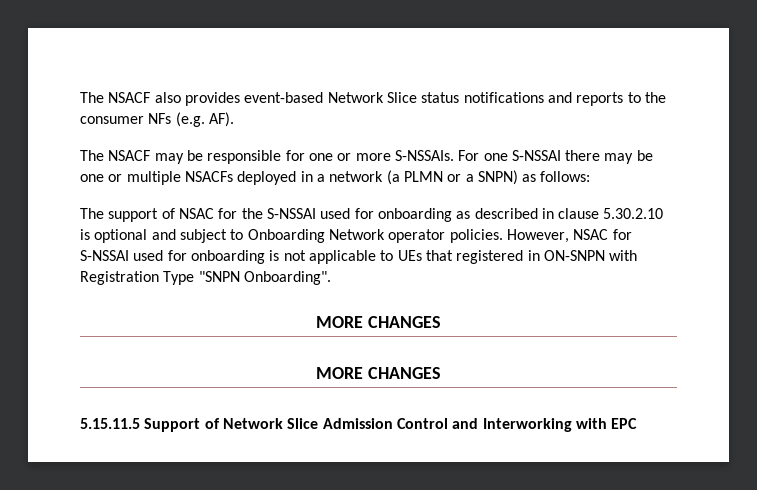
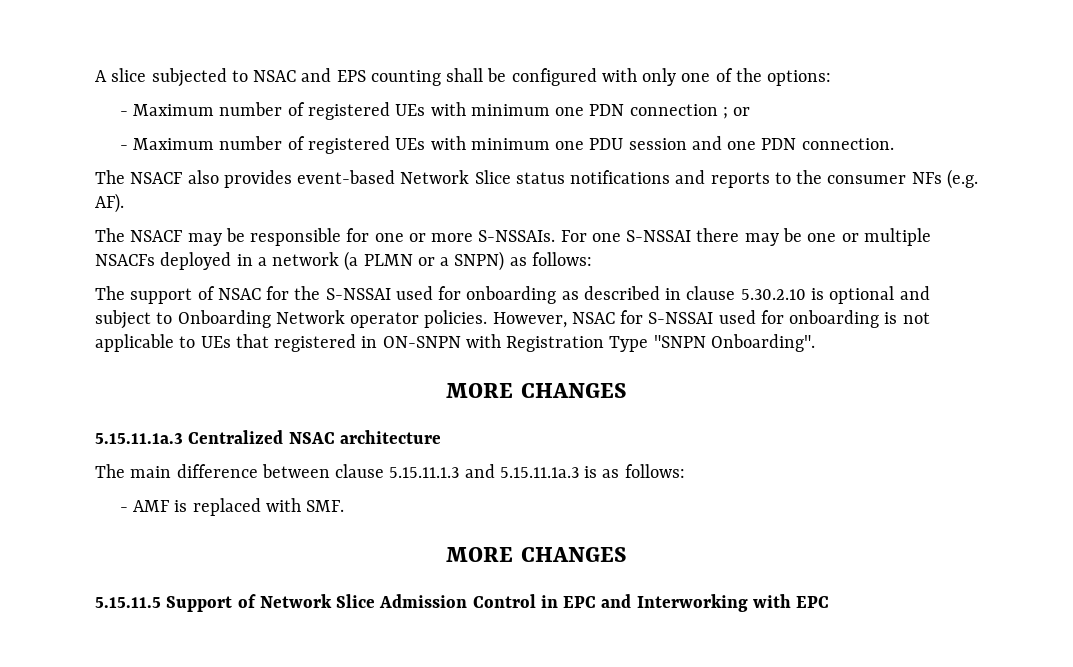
+ A slice subjected to NSAC and EPS counting shall be configured with only one of the options:
+ - Maximum number of registered UEs with minimum one PDN connection ; or
+ - Maximum number of registered UEs with minimum one PDU session and one PDN connection.
+ 5.15.11.1a.3 Centralized NSAC architecture
+ The main difference between clause 5.15.11.1.3 and 5.15.11.1a.3 is as follows:
+ - AMF is replaced with SMF.
- 5.15.11.5 Support of Network Slice Admission Control and Interworking with EPC
+ 5.15.11.5 Support of Network Slice Admission Control in EPC and Interworking with EPC

